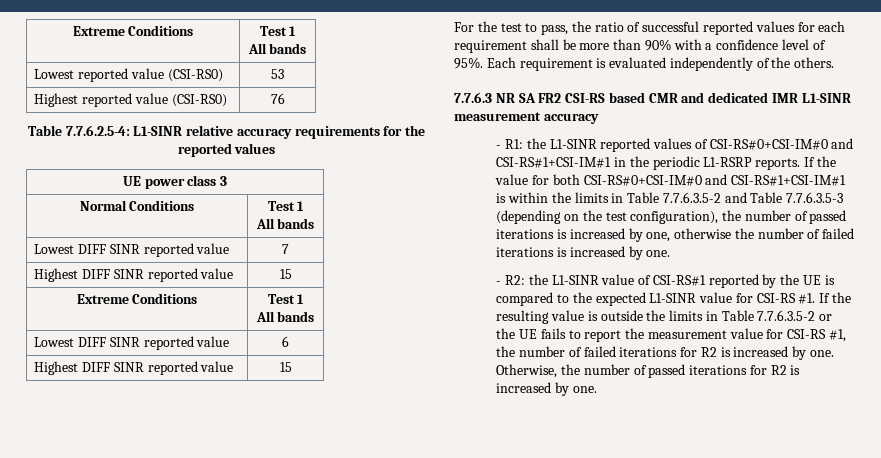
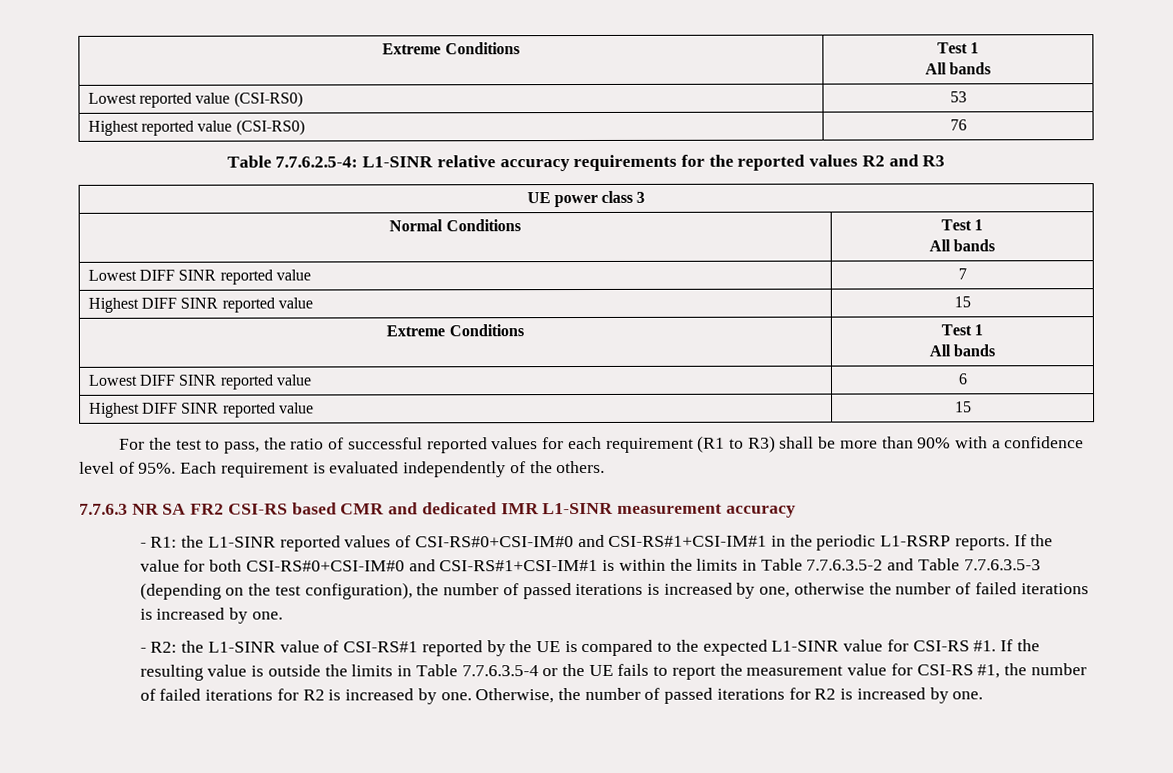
- Table 7.7.6.2.5-4: L1-SINR relative accuracy requirements for the reported values
+ Table 7.7.6.2.5-4: L1-SINR relative accuracy requirements for the reported values R2 and R3
- For the test to pass, the ratio of successful reported values for each requirement shall be more than 90% with a confidence level of 95%.
+ For the test to pass, the ratio of successful reported values for each requirement (R1 to R3) shall be more than 90% with a confidence level of 95%.
- If the resulting value is outside the limits in Table 7.7.6.3.5-2 or the UE fails to report the measurement value for CSI-RS #1, the number of failed iterations for R2 is increased by one.
+ If the resulting value is outside the limits in Table 7.7.6.3.5-4 or the UE fails to report the measurement value for CSI-RS #1, the number of failed iterations for R2 is increased by one.

